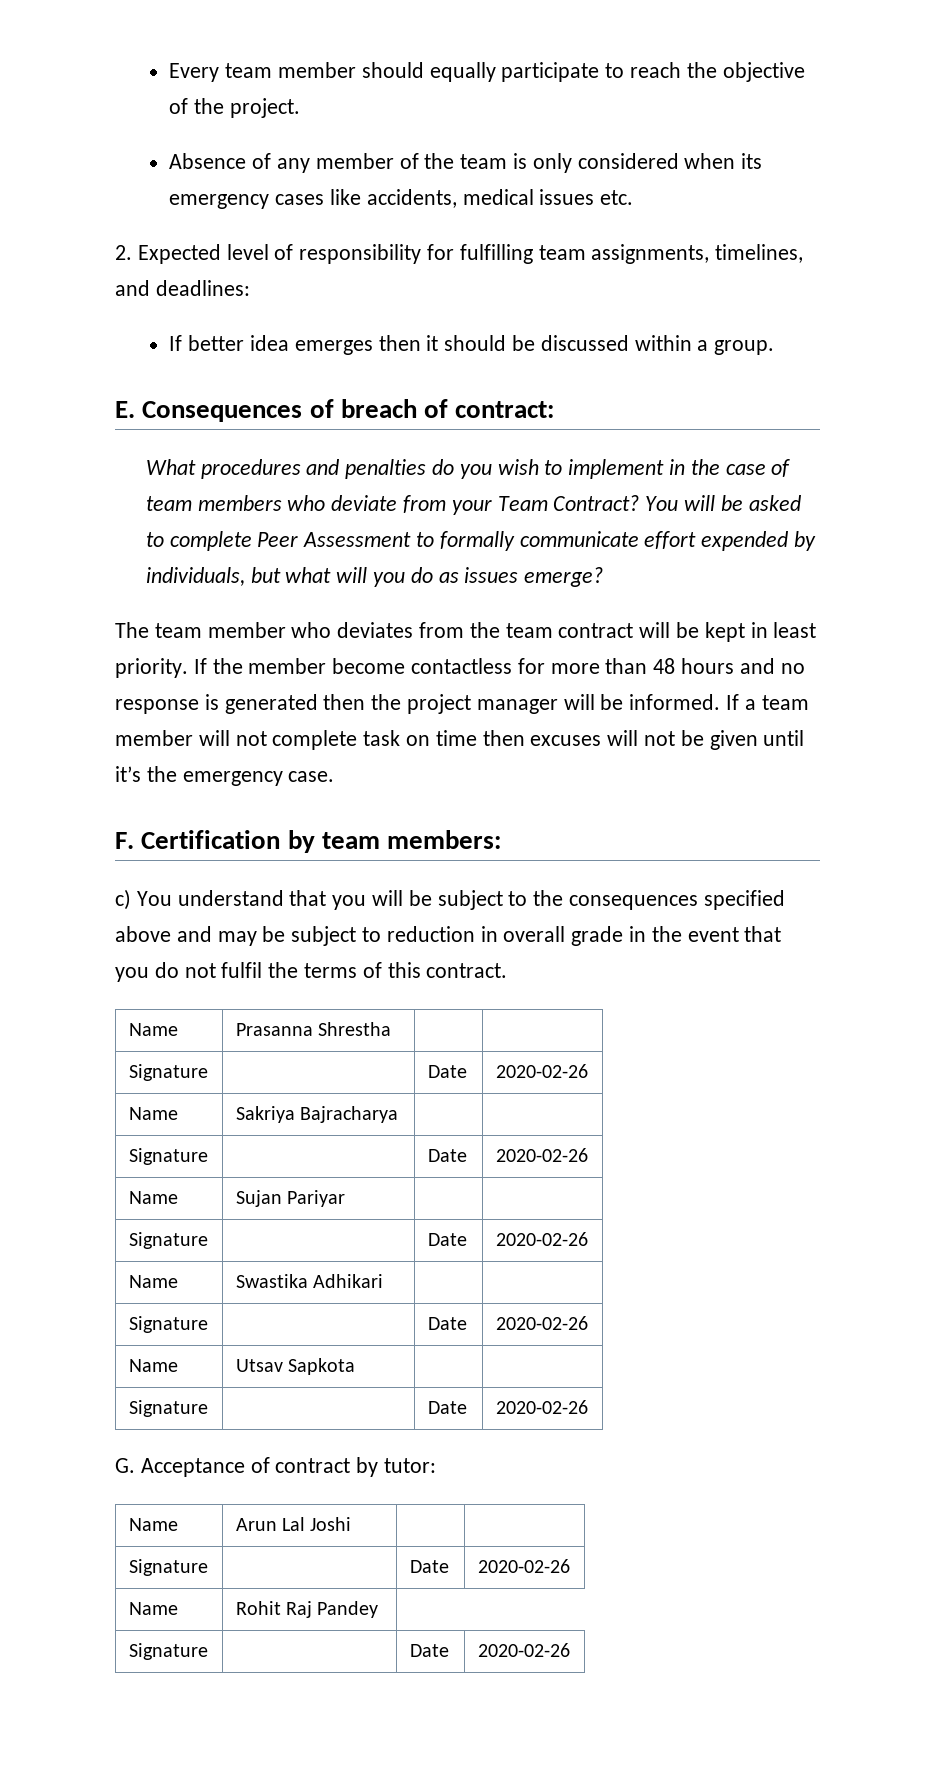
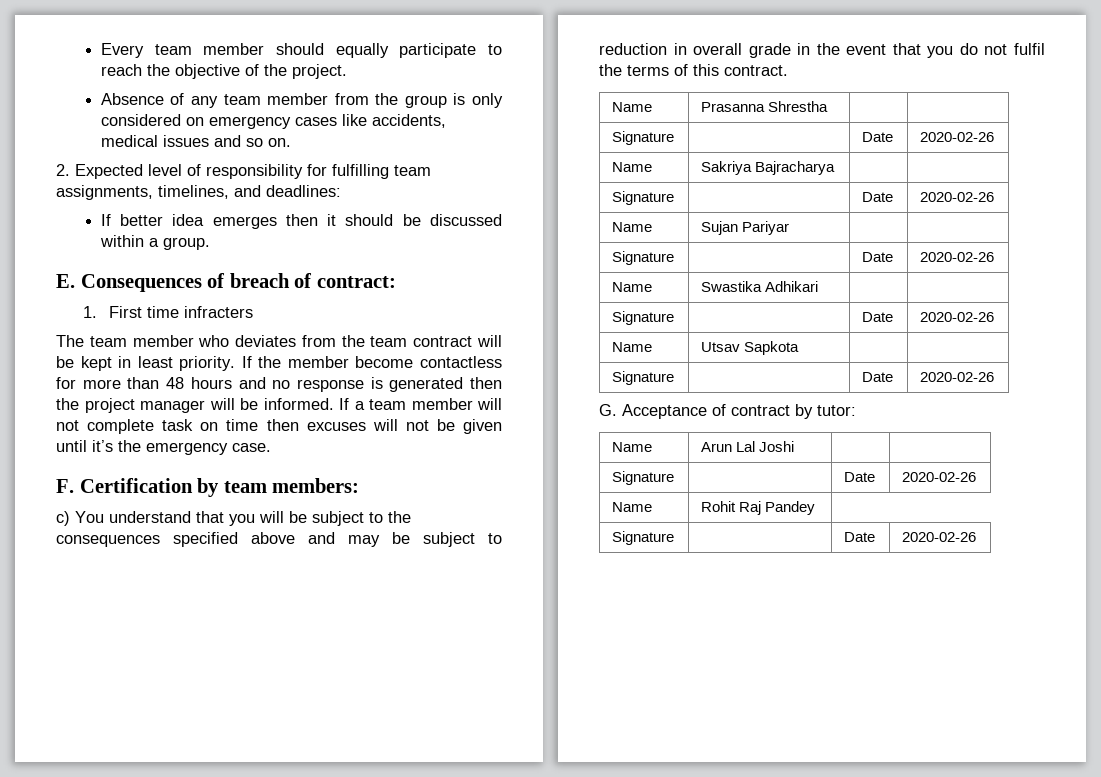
- Absence of any member of the team is only considered when its emergency cases like accidents, medical issues etc.
+ Absence of any team member from the group is only considered on emergency cases like accidents, medical issues and so on.
- What procedures and penalties do you wish to implement in the case of team members who deviate from your Team Contract? You will be asked to complete Peer Assessment to formally communicate effort expended by individuals, but what will you do as issues emerge?
+ 1. First time infracters

